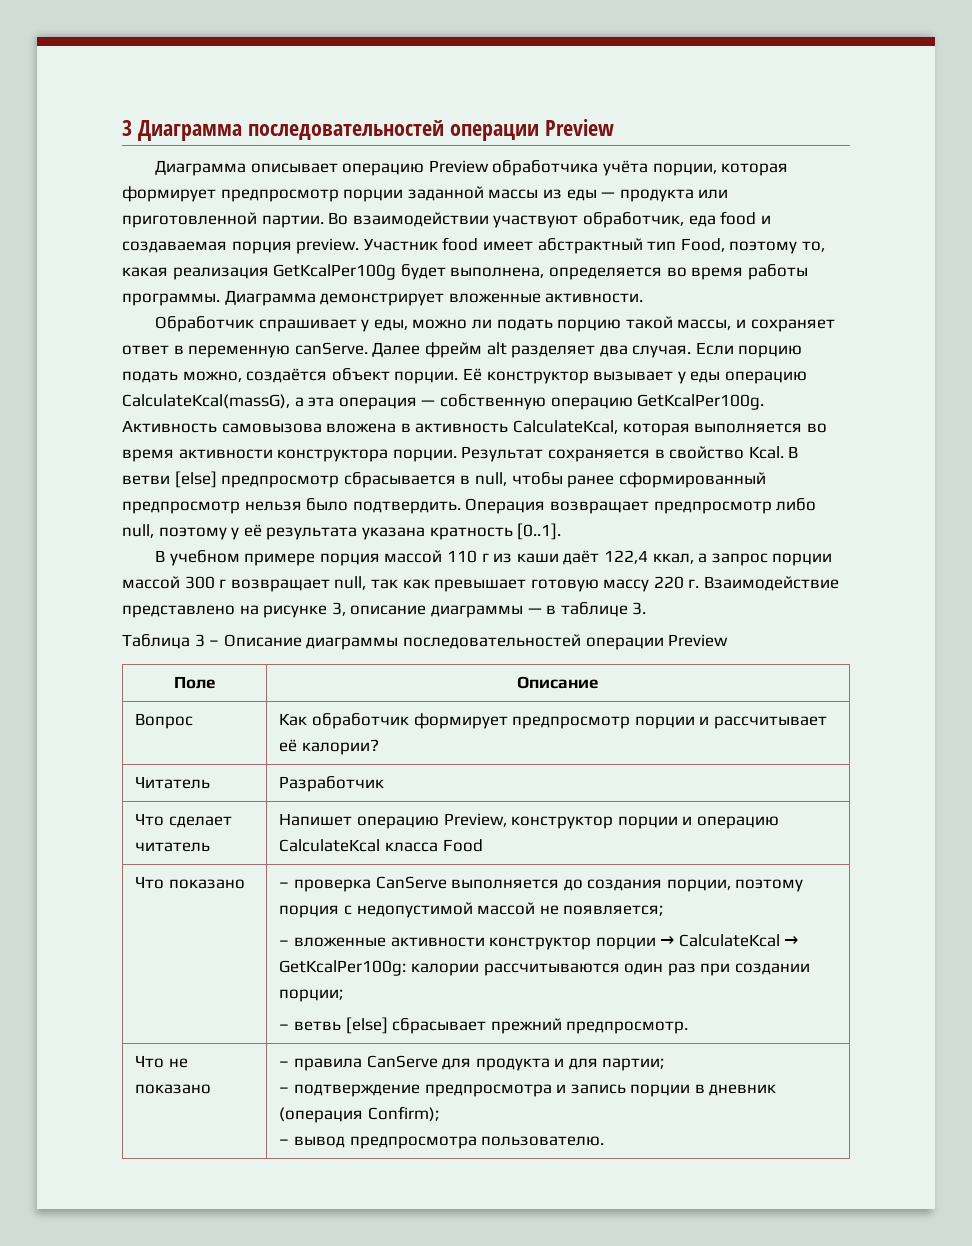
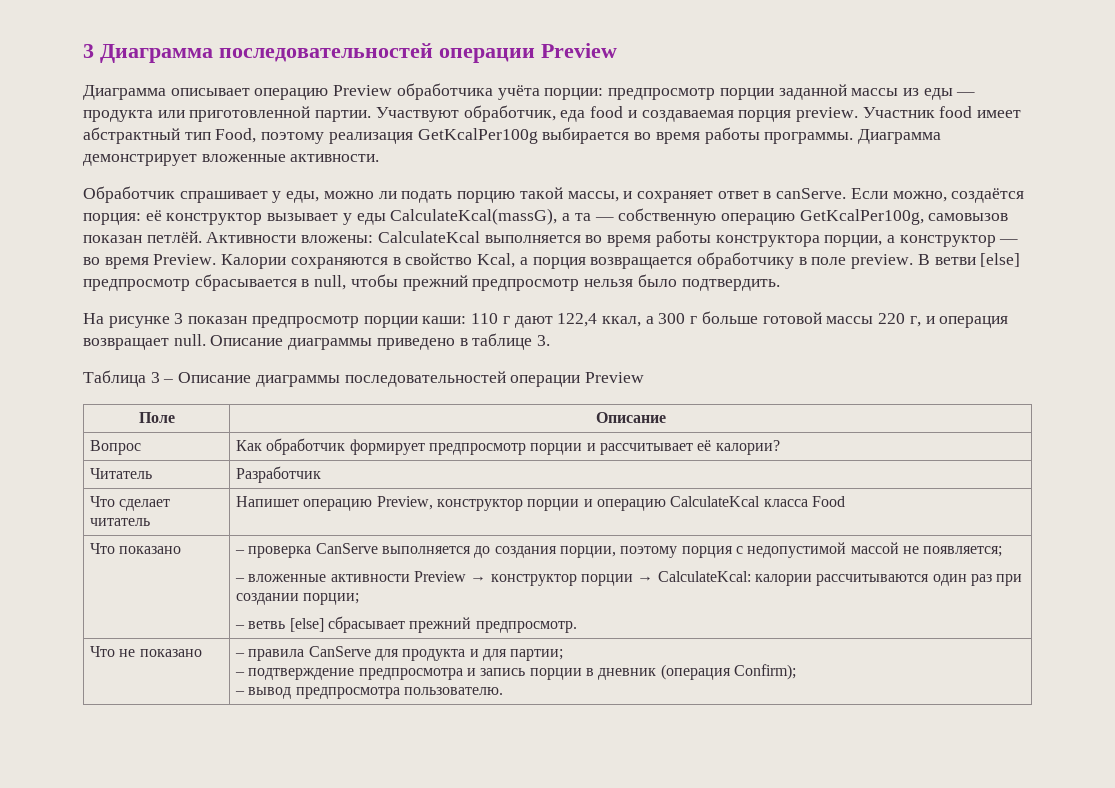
- Диаграмма описывает операцию Preview обработчика учёта порции, которая формирует предпросмотр порции заданной массы из еды — продукта или приготовленной партии.
+ Диаграмма описывает операцию Preview обработчика учёта порции: предпросмотр порции заданной массы из еды — продукта или приготовленной партии.
- Во взаимодействии участвуют обработчик, еда food и создаваемая порция preview.
+ Участвуют обработчик, еда food и создаваемая порция preview.
- Участник food имеет абстрактный тип Food, поэтому то, какая реализация GetKcalPer100g будет выполнена, определяется во время работы программы.
+ Участник food имеет абстрактный тип Food, поэтому реализация GetKcalPer100g выбирается во время работы программы.
- Обработчик спрашивает у еды, можно ли подать порцию такой массы, и сохраняет ответ в переменную canServe. Далее фрейм alt разделяет два случая. Если порцию подать можно, создаётся объект порции. Её конструктор вызывает у еды операцию CalculateKcal(massG), а эта операция — собственную операцию GetKcalPer100g. Активность самовызова вложена в активность CalculateKcal, которая выполняется во время активности конструктора порции. Результат сохраняется в свойство Kcal.
+ Обработчик спрашивает у еды, можно ли подать порцию такой массы, и сохраняет ответ в canServe. Если можно, создаётся порция: её конструктор вызывает у еды CalculateKcal(massG), а та — собственную операцию GetKcalPer100g, самовызов показан петлёй. Активности вложены: CalculateKcal выполняется во время работы конструктора порции, а конструктор — во время Preview. Калории сохраняются в свойство Kcal, а порция возвращается обработчику в поле preview.
- В ветви [else] предпросмотр сбрасывается в null, чтобы ранее сформированный предпросмотр нельзя было подтвердить. Операция возвращает предпросмотр либо null, поэтому у её результата указана кратность [0..1].
- В учебном примере порция массой 110 г из каши даёт 122,4 ккал, а запрос порции массой 300 г возвращает null, так как превышает готовую массу 220 г. Взаимодействие представлено на рисунке 3, описание диаграммы — в таблице 3.
+ В ветви [else] предпросмотр сбрасывается в null, чтобы прежний предпросмотр нельзя было подтвердить.
+ На рисунке 3 показан предпросмотр порции каши: 110 г дают 122,4 ккал, а 300 г больше готовой массы 220 г, и операция возвращает null. Описание диаграммы приведено в таблице 3.
  Что показано | – проверка CanServe выполняется до создания порции, поэтому порция с недопустимой массой не появляется;
- – вложенные активности конструктор порции → CalculateKcal → GetKcalPer100g: калории рассчитываются один раз при создании порции;
+ – вложенные активности Preview → конструктор порции → CalculateKcal: калории рассчитываются один раз при создании порции;

